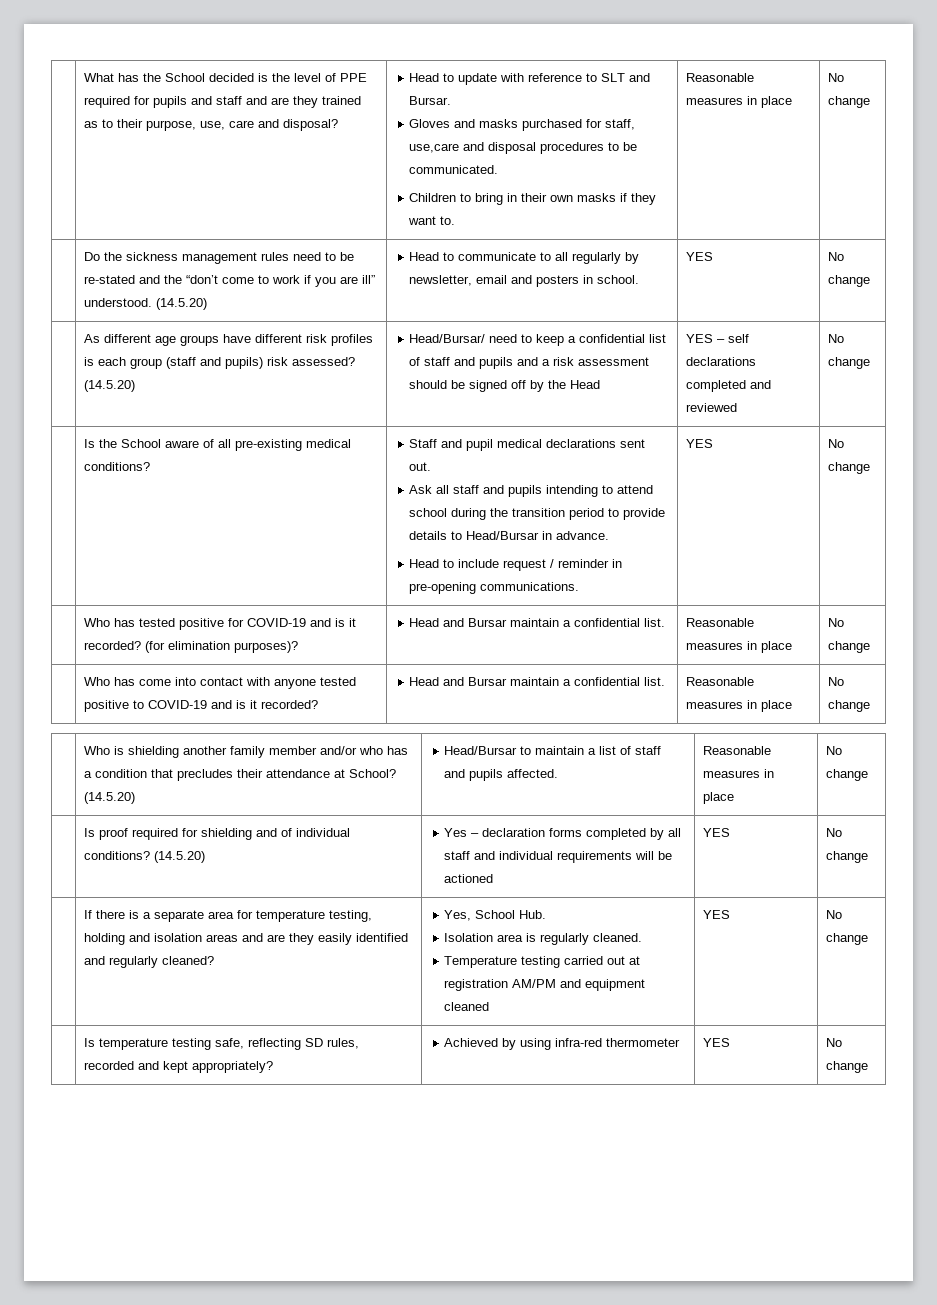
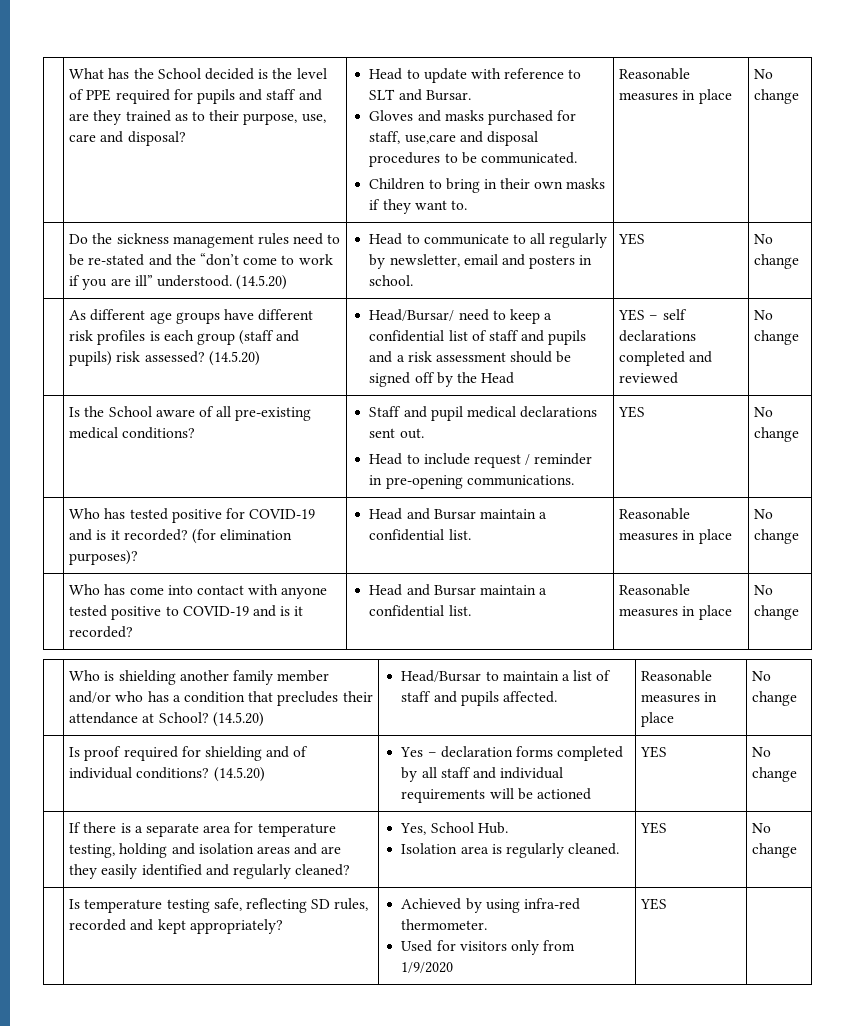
- Ask all staff and pupils intending to attend school during the transition period to provide details to Head/Bursar in advance.
- Temperature testing carried out at registration AM/PM and equipment cleaned
- | Is temperature testing safe, reflecting SD rules, recorded and kept appropriately? | Achieved by using infra-red thermometer | YES | No change
+ | Is temperature testing safe, reflecting SD rules, recorded and kept appropriately? | Achieved by using infra-red thermometer.
+ Used for visitors only from 1/9/2020 | YES |

